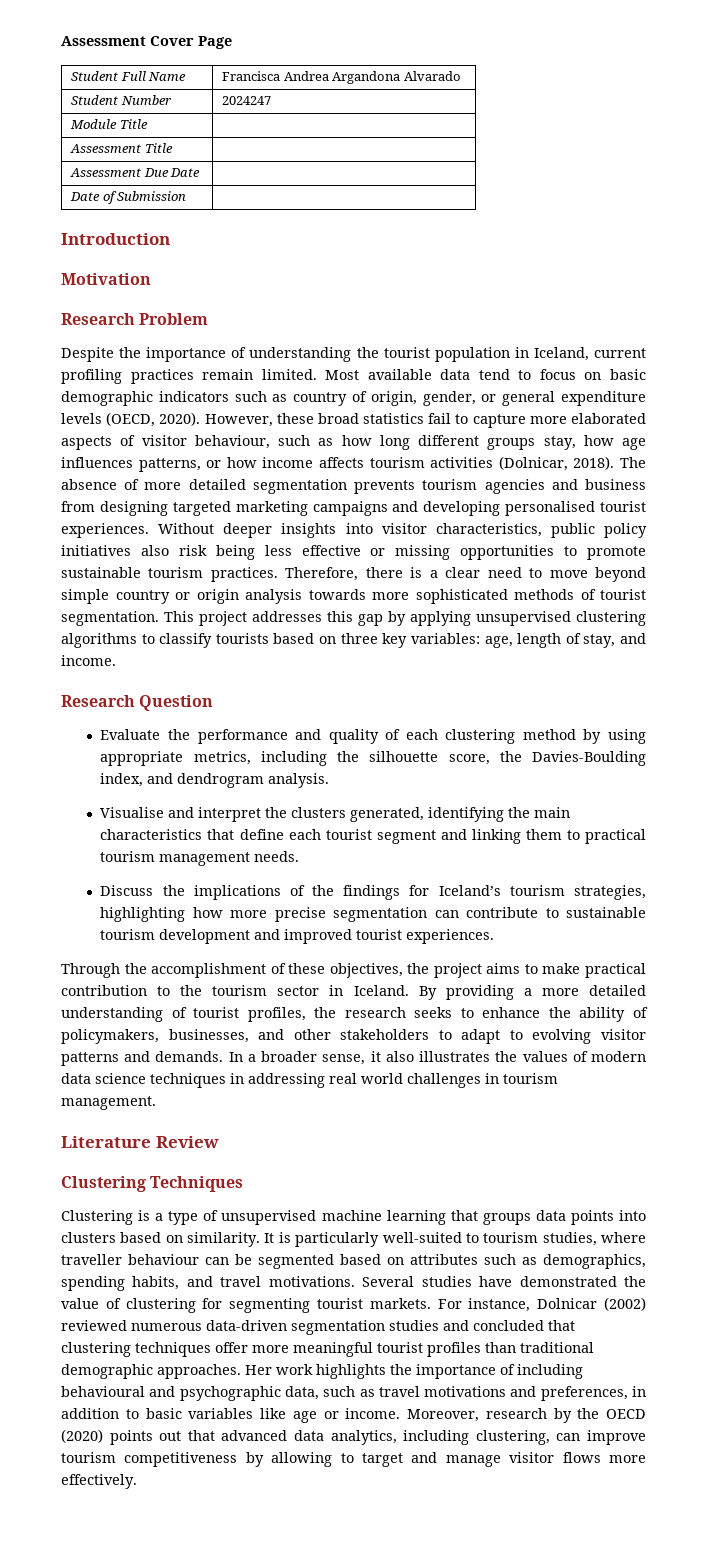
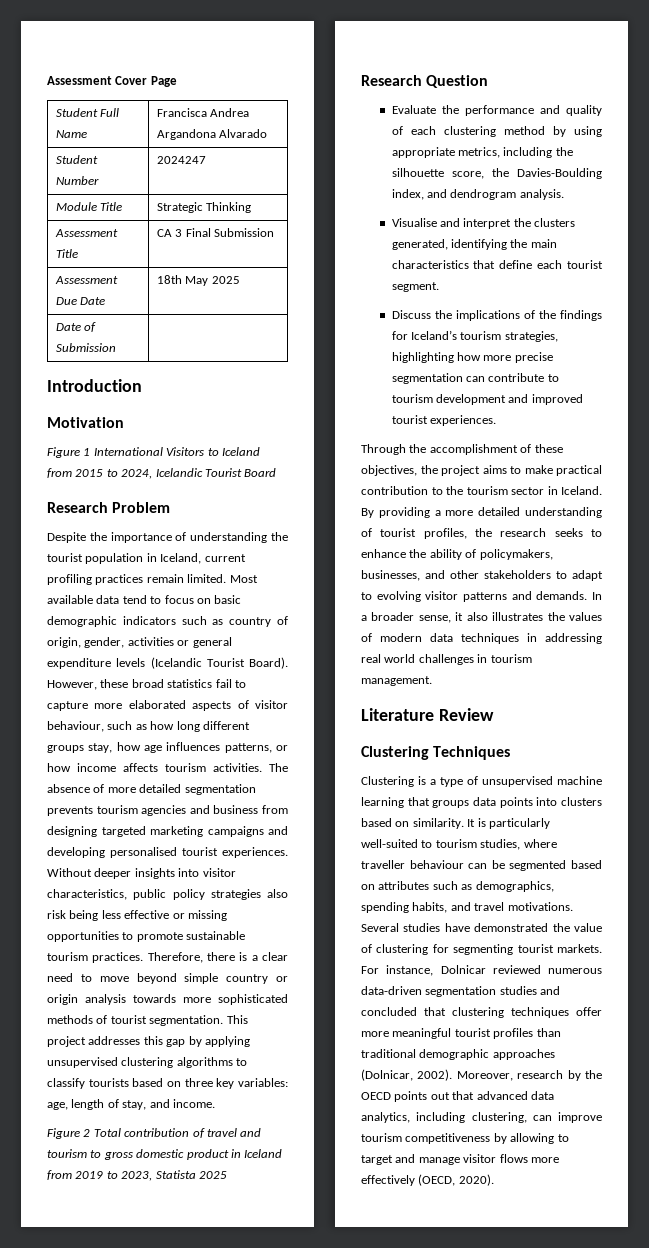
- Module Title |
+ Module Title | Strategic Thinking
- Assessment Title |
+ Assessment Title | CA 3 Final Submission
- Assessment Due Date |
+ Assessment Due Date | 18th May 2025
+ Figure 1 International Visitors to Iceland from 2015 to 2024, Icelandic Tourist Board
- Most available data tend to focus on basic demographic indicators such as country of origin, gender, or general expenditure levels (OECD, 2020).
+ Most available data tend to focus on basic demographic indicators such as country of origin, gender, activities or general expenditure levels (Icelandic Tourist Board).
- However, these broad statistics fail to capture more elaborated aspects of visitor behaviour, such as how long different groups stay, how age influences patterns, or how income affects tourism activities (Dolnicar, 2018).
+ However, these broad statistics fail to capture more elaborated aspects of visitor behaviour, such as how long different groups stay, how age influences patterns, or how income affects tourism activities.
- Without deeper insights into visitor characteristics, public policy initiatives also risk being less effective or missing opportunities to promote sustainable tourism practices.
+ Without deeper insights into visitor characteristics, public policy strategies also risk being less effective or missing opportunities to promote sustainable tourism practices.
+ Figure 2 Total contribution of travel and tourism to gross domestic product in Iceland from 2019 to 2023, Statista 2025
- Visualise and interpret the clusters generated, identifying the main characteristics that define each tourist segment and linking them to practical tourism management needs.
+ Visualise and interpret the clusters generated, identifying the main characteristics that define each tourist segment.
- Discuss the implications of the findings for Iceland’s tourism strategies, highlighting how more precise segmentation can contribute to sustainable tourism development and improved tourist experiences.
+ Discuss the implications of the findings for Iceland’s tourism strategies, highlighting how more precise segmentation can contribute to tourism development and improved tourist experiences.
- In a broader sense, it also illustrates the values of modern data science techniques in addressing real world challenges in tourism management.
+ In a broader sense, it also illustrates the values of modern data techniques in addressing real world challenges in tourism management.
- For instance, Dolnicar (2002) reviewed numerous data-driven segmentation studies and concluded that clustering techniques offer more meaningful tourist profiles than traditional demographic approaches. Her work highlights the importance of including behavioural and psychographic data, such as travel motivations and preferences, in addition to basic variables like age or income.
+ For instance, Dolnicar reviewed numerous data-driven segmentation studies and concluded that clustering techniques offer more meaningful tourist profiles than traditional demographic approaches (Dolnicar, 2002).
- Moreover, research by the OECD (2020) points out that advanced data analytics, including clustering, can improve tourism competitiveness by allowing to target and manage visitor flows more effectively.
+ Moreover, research by the OECD points out that advanced data analytics, including clustering, can improve tourism competitiveness by allowing to target and manage visitor flows more effectively (OECD, 2020).

